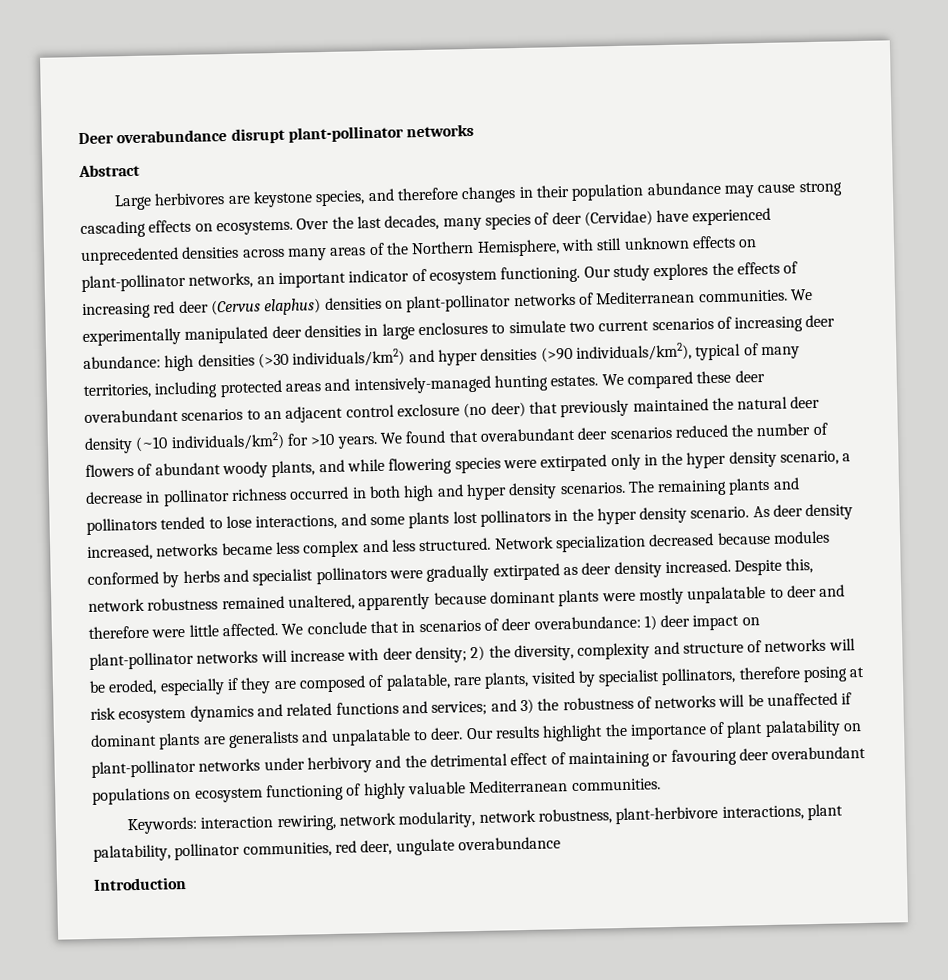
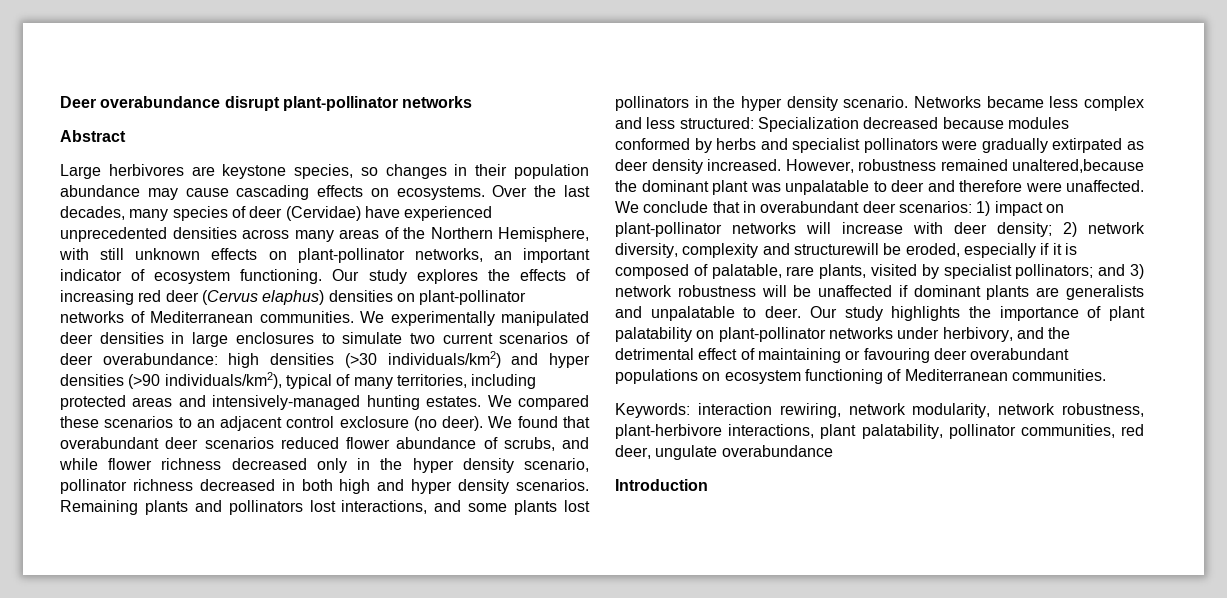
- Large herbivores are keystone species, and therefore changes in their population abundance may cause strong cascading effects on ecosystems.
+ Large herbivores are keystone species, so changes in their population abundance may cause cascading effects on ecosystems.
- We experimentally manipulated deer densities in large enclosures to simulate two current scenarios of increasing deer abundance: high densities (>30 individuals/km2) and hyper densities (>90 individuals/km2), typical of many territories, including protected areas and intensively-managed hunting estates.
+ We experimentally manipulated deer densities in large enclosures to simulate two current scenarios of deer overabundance: high densities (>30 individuals/km2) and hyper densities (>90 individuals/km2), typical of many territories, including protected areas and intensively-managed hunting estates.
- We compared these deer overabundant scenarios to an adjacent control exclosure (no deer) that previously maintained the natural deer density (~10 individuals/km2) for >10 years.
+ We compared these scenarios to an adjacent control exclosure (no deer).
- We found that overabundant deer scenarios reduced the number of flowers of abundant woody plants, and while flowering species were extirpated only in the hyper density scenario, a decrease in pollinator richness occurred in both high and hyper density scenarios.
+ We found that overabundant deer scenarios reduced flower abundance of scrubs, and while flower richness decreased only in the hyper density scenario, pollinator richness decreased in both high and hyper density scenarios.
- The remaining plants and pollinators tended to lose interactions, and some plants lost pollinators in the hyper density scenario.
+ Remaining plants and pollinators lost interactions, and some plants lost pollinators in the hyper density scenario.
- As deer density increased, networks became less complex and less structured. Network specialization decreased because modules conformed by herbs and specialist pollinators were gradually extirpated as deer density increased.
+ Networks became less complex and less structured: Specialization decreased because modules conformed by herbs and specialist pollinators were gradually extirpated as deer density increased.
- Despite this, network robustness remained unaltered, apparently because dominant plants were mostly unpalatable to deer and therefore were little affected.
+ However, robustness remained unaltered,because the dominant plant was unpalatable to deer and therefore were unaffected.
- We conclude that in scenarios of deer overabundance: 1) deer impact on plant-pollinator networks will increase with deer density; 2) the diversity, complexity and structure of networks will be eroded, especially if they are composed of palatable, rare plants, visited by specialist pollinators, therefore posing at risk ecosystem dynamics and related functions and services; and 3) the robustness of networks will be unaffected if dominant plants are generalists and unpalatable to deer.
+ We conclude that in overabundant deer scenarios: 1) impact on plant-pollinator networks will increase with deer density; 2) network diversity, complexity and structurewill be eroded, especially if it is composed of palatable, rare plants, visited by specialist pollinators; and 3) network robustness will be unaffected if dominant plants are generalists and unpalatable to deer.
- Our results highlight the importance of plant palatability on plant-pollinator networks under herbivory and the detrimental effect of maintaining or favouring deer overabundant populations on ecosystem functioning of highly valuable Mediterranean communities.
+ Our study highlights the importance of plant palatability on plant-pollinator networks under herbivory, and the detrimental effect of maintaining or favouring deer overabundant populations on ecosystem functioning of Mediterranean communities.

